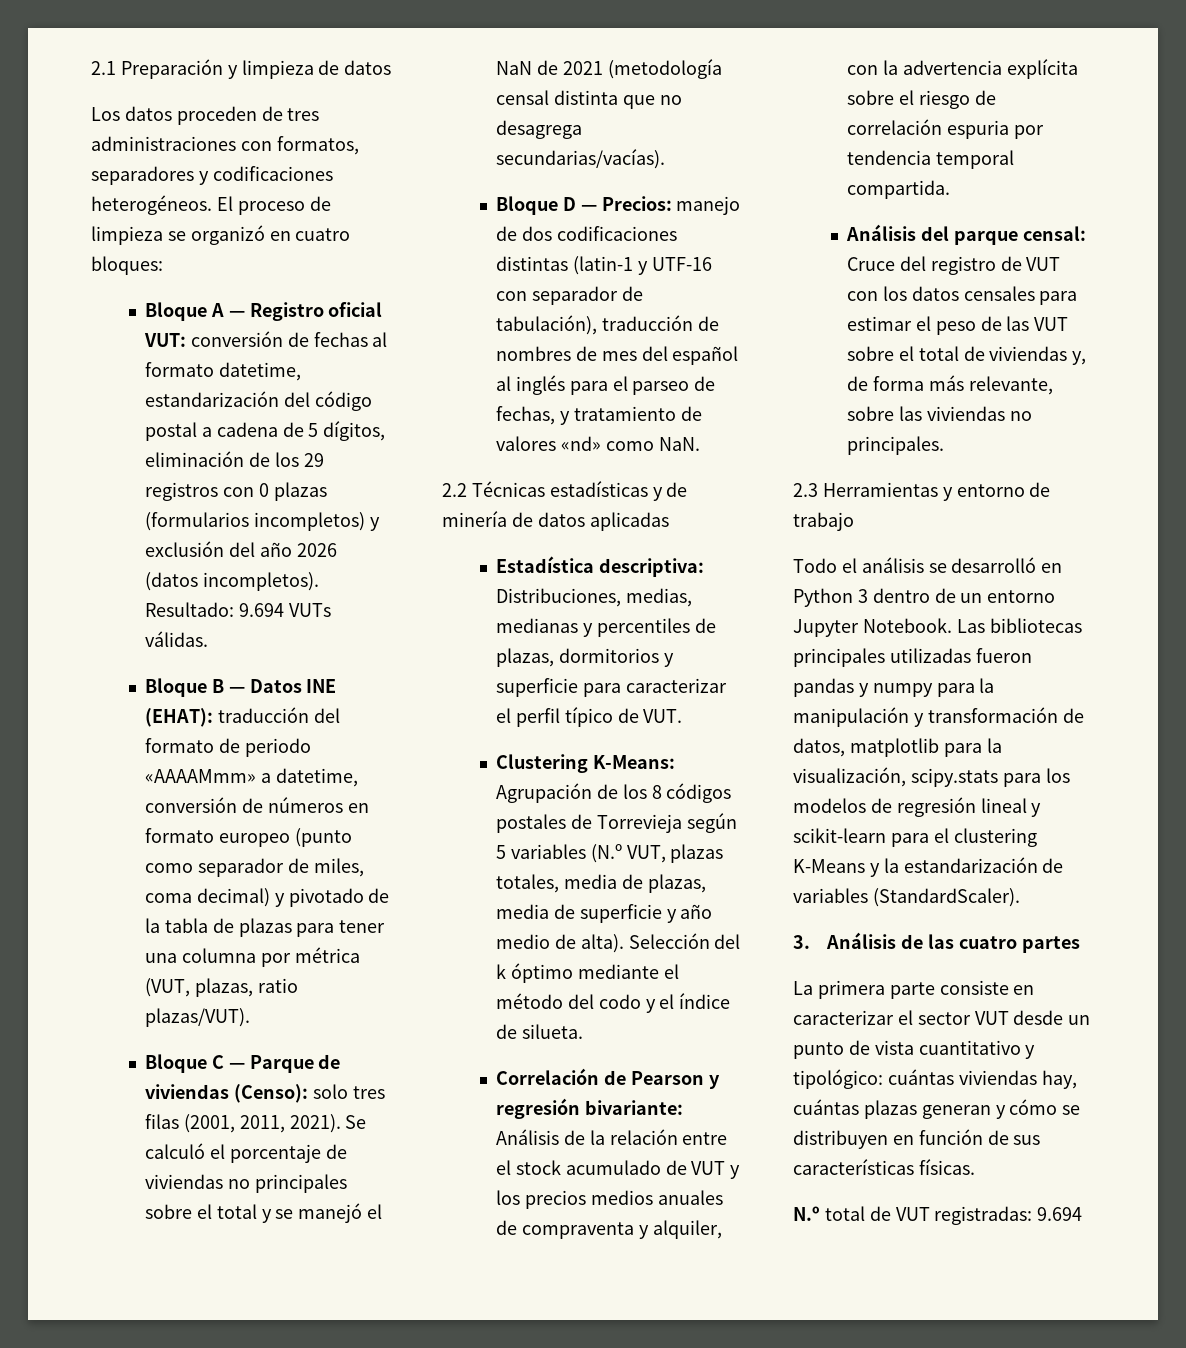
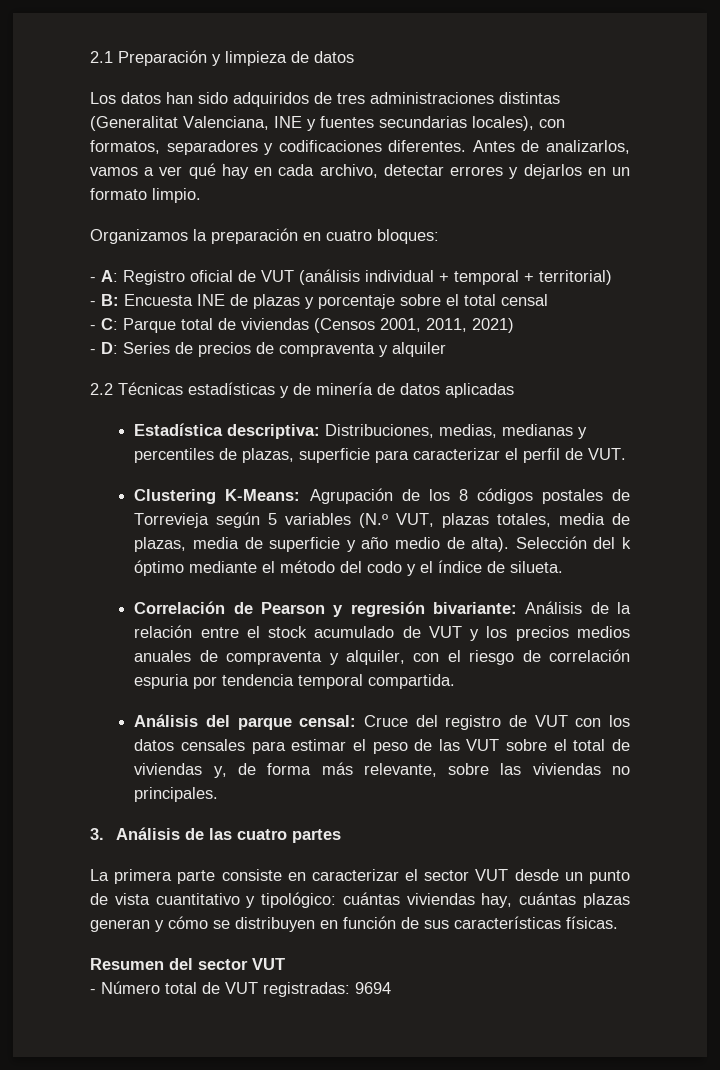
- Los datos proceden de tres administraciones con formatos, separadores y codificaciones heterogéneos. El proceso de limpieza se organizó en cuatro bloques:
- Bloque A — Registro oficial VUT: conversión de fechas al formato datetime, estandarización del código postal a cadena de 5 dígitos, eliminación de los 29 registros con 0 plazas (formularios incompletos) y exclusión del año 2026 (datos incompletos). Resultado: 9.694 VUTs válidas.
- Bloque B — Datos INE (EHAT): traducción del formato de periodo «AAAAMmm» a datetime, conversión de números en formato europeo (punto como separador de miles, coma decimal) y pivotado de la tabla de plazas para tener una columna por métrica (VUT, plazas, ratio plazas/VUT).
- Bloque C — Parque de viviendas (Censo): solo tres filas (2001, 2011, 2021). Se calculó el porcentaje de viviendas no principales sobre el total y se manejó el NaN de 2021 (metodología censal distinta que no desagrega secundarias/vacías).
- Bloque D — Precios: manejo de dos codificaciones distintas (latin-1 y UTF-16 con separador de tabulación), traducción de nombres de mes del español al inglés para el parseo de fechas, y tratamiento de valores «nd» como NaN.
+ Los datos han sido adquiridos de tres administraciones distintas (Generalitat Valenciana, INE y fuentes secundarias locales), con formatos, separadores y codificaciones diferentes. Antes de analizarlos, vamos a ver qué hay en cada archivo, detectar errores y dejarlos en un formato limpio.
+ Organizamos la preparación en cuatro bloques:
+ - A: Registro oficial de VUT (análisis individual + temporal + territorial)
+ - B: Encuesta INE de plazas y porcentaje sobre el total censal
+ - C: Parque total de viviendas (Censos 2001, 2011, 2021)
+ - D: Series de precios de compraventa y alquiler
- Estadística descriptiva: Distribuciones, medias, medianas y percentiles de plazas, dormitorios y superficie para caracterizar el perfil típico de VUT.
+ Estadística descriptiva: Distribuciones, medias, medianas y percentiles de plazas, superficie para caracterizar el perfil de VUT.
- Correlación de Pearson y regresión bivariante: Análisis de la relación entre el stock acumulado de VUT y los precios medios anuales de compraventa y alquiler, con la advertencia explícita sobre el riesgo de correlación espuria por tendencia temporal compartida.
+ Correlación de Pearson y regresión bivariante: Análisis de la relación entre el stock acumulado de VUT y los precios medios anuales de compraventa y alquiler, con el riesgo de correlación espuria por tendencia temporal compartida.
- 2.3 Herramientas y entorno de trabajo
- Todo el análisis se desarrolló en Python 3 dentro de un entorno Jupyter Notebook. Las bibliotecas principales utilizadas fueron pandas y numpy para la manipulación y transformación de datos, matplotlib para la visualización, scipy.stats para los modelos de regresión lineal y scikit-learn para el clustering K-Means y la estandarización de variables (StandardScaler).
- N.º total de VUT registradas: 9.694
+ Resumen del sector VUT
+ - Número total de VUT registradas: 9694

